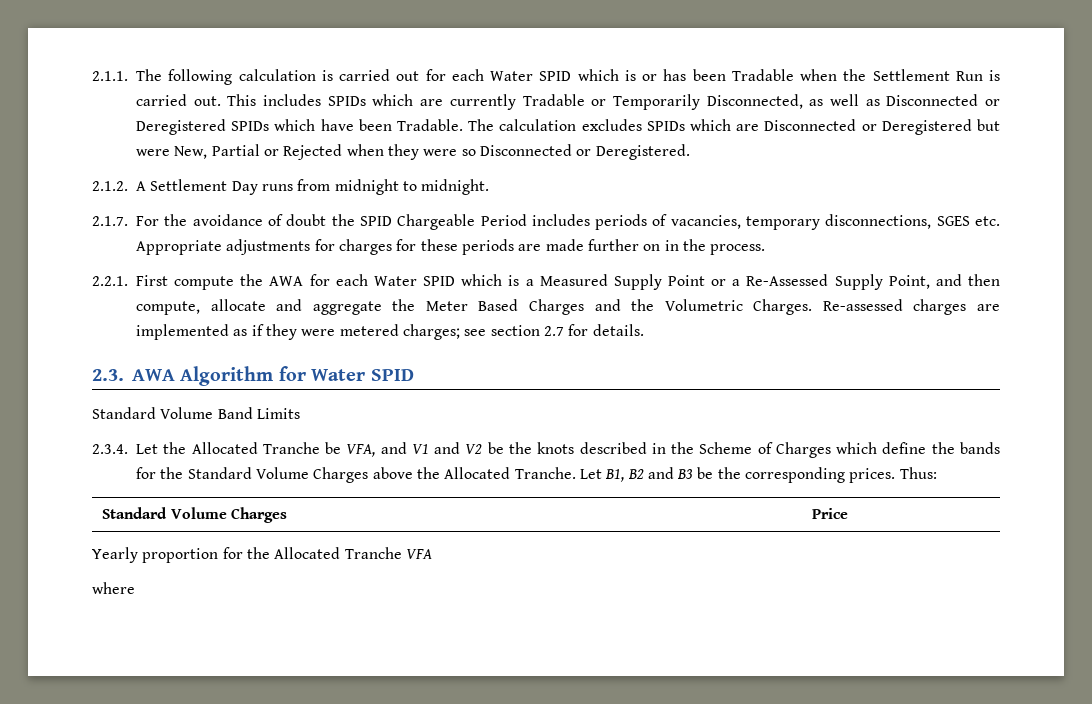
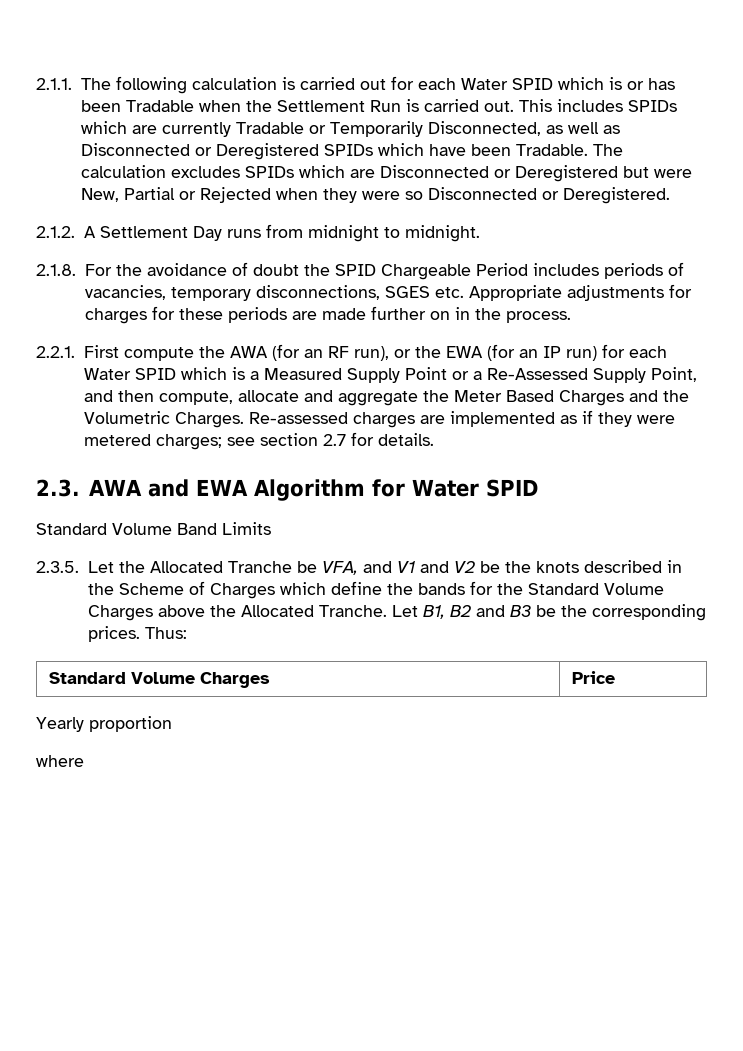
- 2.1.7. For the avoidance of doubt the SPID Chargeable Period includes periods of vacancies, temporary disconnections, SGES etc. Appropriate adjustments for charges for these periods are made further on in the process.
+ 2.1.8. For the avoidance of doubt the SPID Chargeable Period includes periods of vacancies, temporary disconnections, SGES etc. Appropriate adjustments for charges for these periods are made further on in the process.
- 2.2.1. First compute the AWA for each Water SPID which is a Measured Supply Point or a Re-Assessed Supply Point, and then compute, allocate and aggregate the Meter Based Charges and the Volumetric Charges.
+ 2.2.1. First compute the AWA (for an RF run), or the EWA (for an IP run) for each Water SPID which is a Measured Supply Point or a Re-Assessed Supply Point, and then compute, allocate and aggregate the Meter Based Charges and the Volumetric Charges.
- 2.3. AWA Algorithm for Water SPID
+ 2.3. AWA and EWA Algorithm for Water SPID
- 2.3.4. Let the Allocated Tranche be VFA, and V1 and V2 be the knots described in the Scheme of Charges which define the bands for the Standard Volume Charges above the Allocated Tranche.
+ 2.3.5. Let the Allocated Tranche be VFA, and V1 and V2 be the knots described in the Scheme of Charges which define the bands for the Standard Volume Charges above the Allocated Tranche.
- Yearly proportion for the Allocated Tranche VFA
+ Yearly proportion

